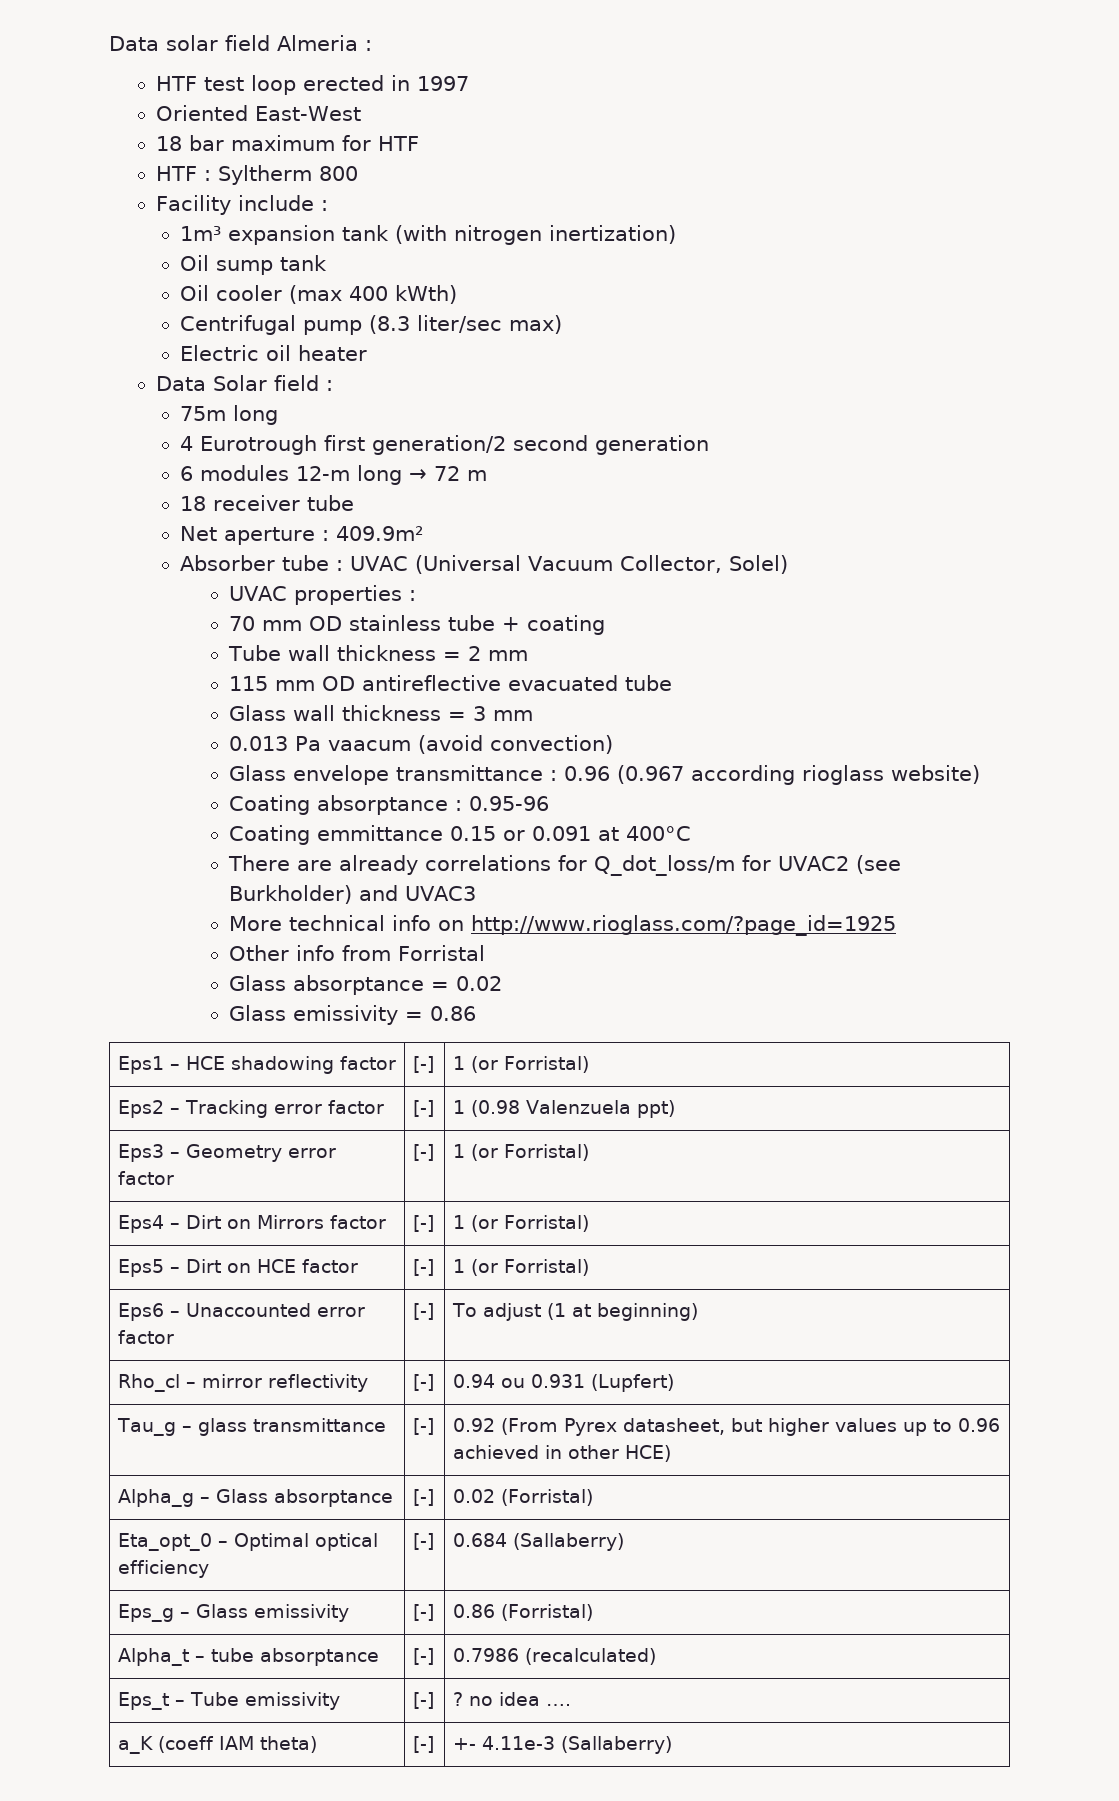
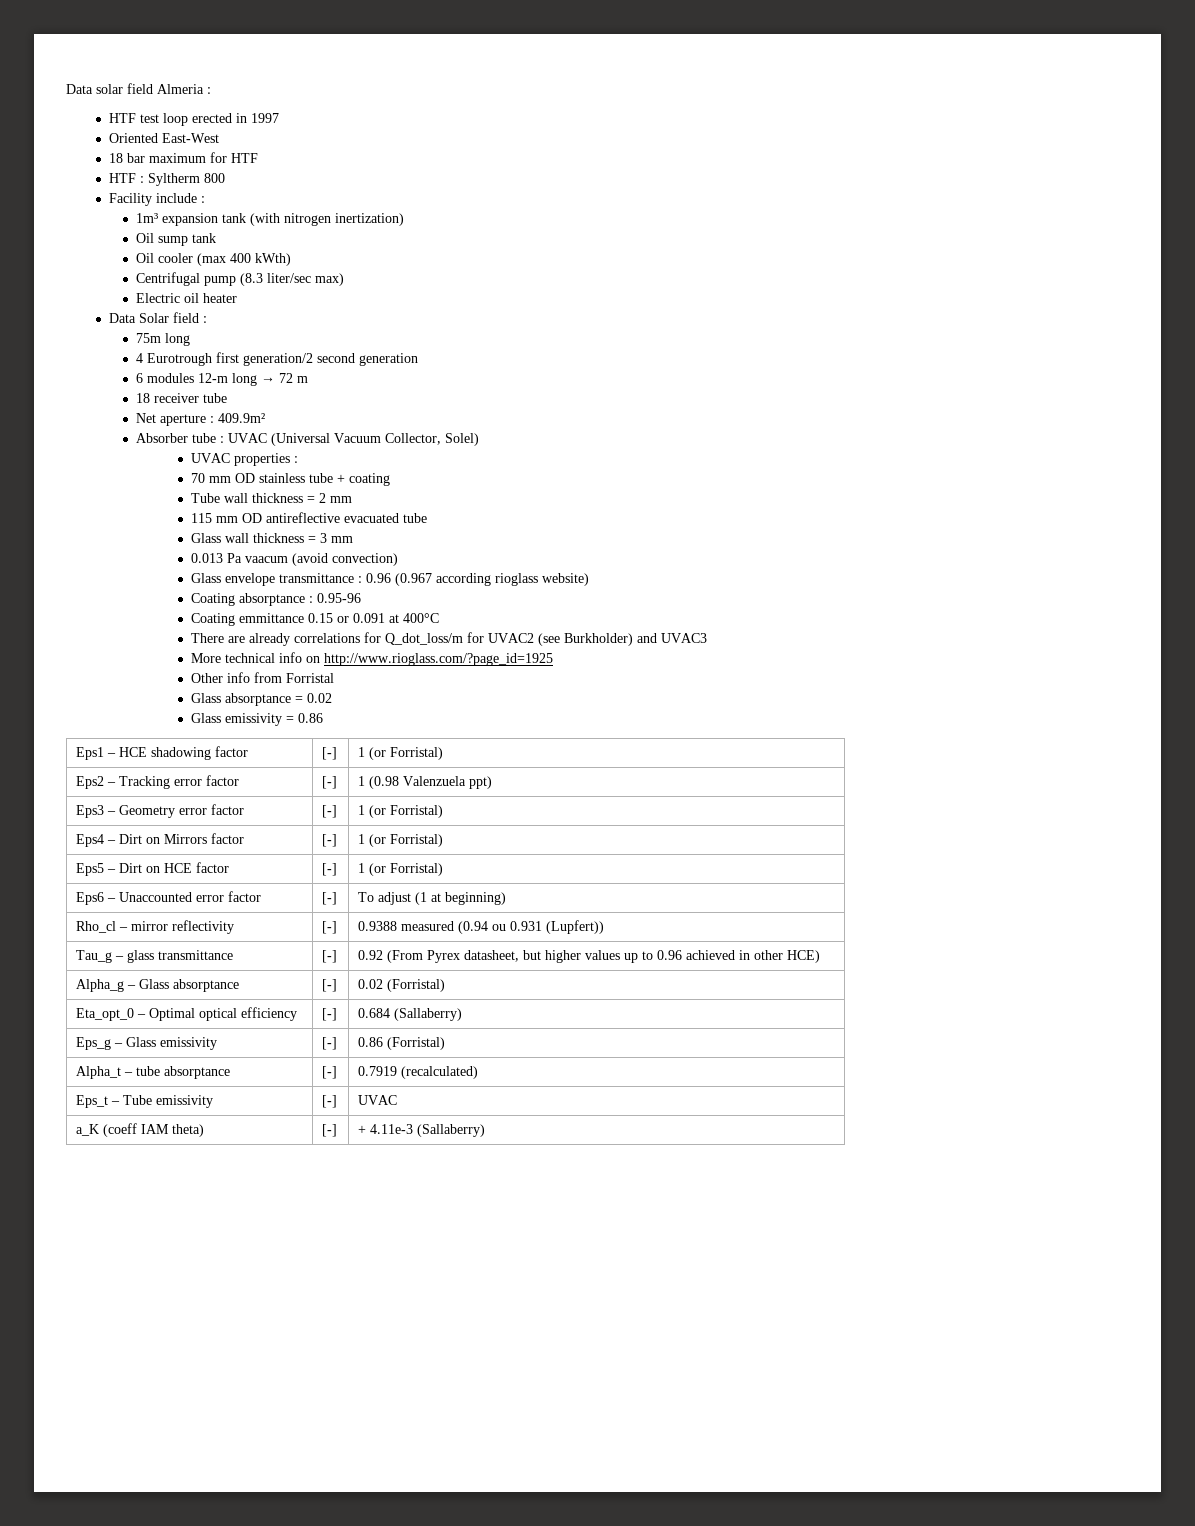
- Rho_cl – mirror reflectivity | [-] | 0.94 ou 0.931 (Lupfert)
+ Rho_cl – mirror reflectivity | [-] | 0.9388 measured (0.94 ou 0.931 (Lupfert))
- Alpha_t – tube absorptance | [-] | 0.7986 (recalculated)
+ Alpha_t – tube absorptance | [-] | 0.7919 (recalculated)
- Eps_t – Tube emissivity | [-] | ? no idea ….
+ Eps_t – Tube emissivity | [-] | UVAC
- a_K (coeff IAM theta) | [-] | +- 4.11e-3 (Sallaberry)
+ a_K (coeff IAM theta) | [-] | + 4.11e-3 (Sallaberry)

